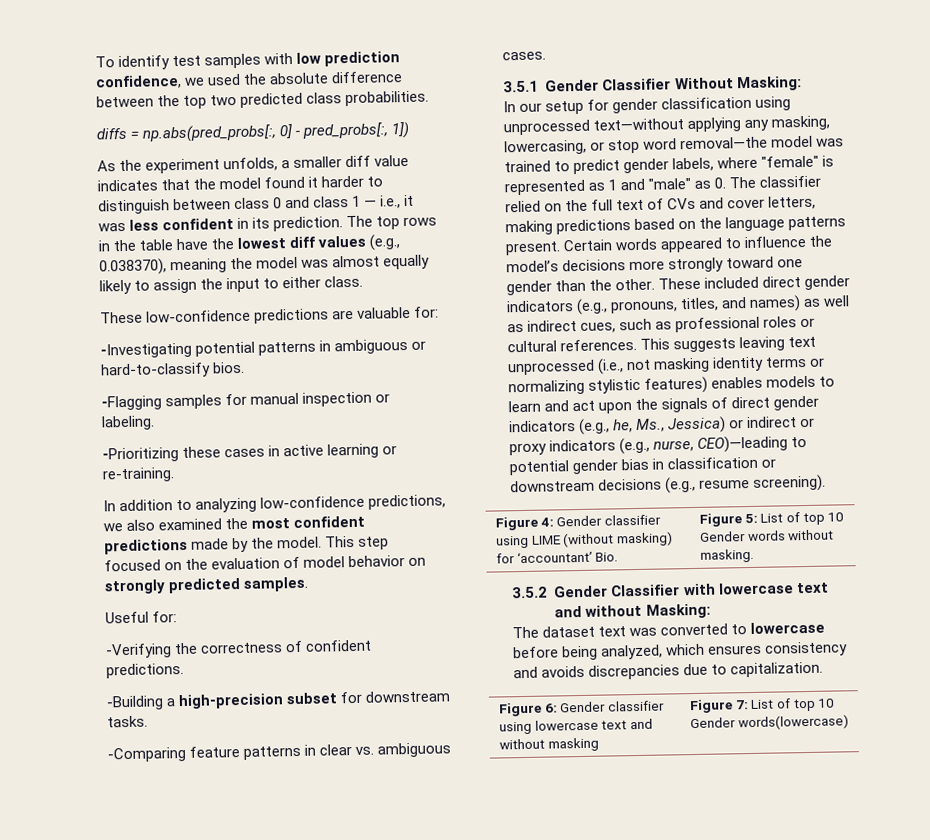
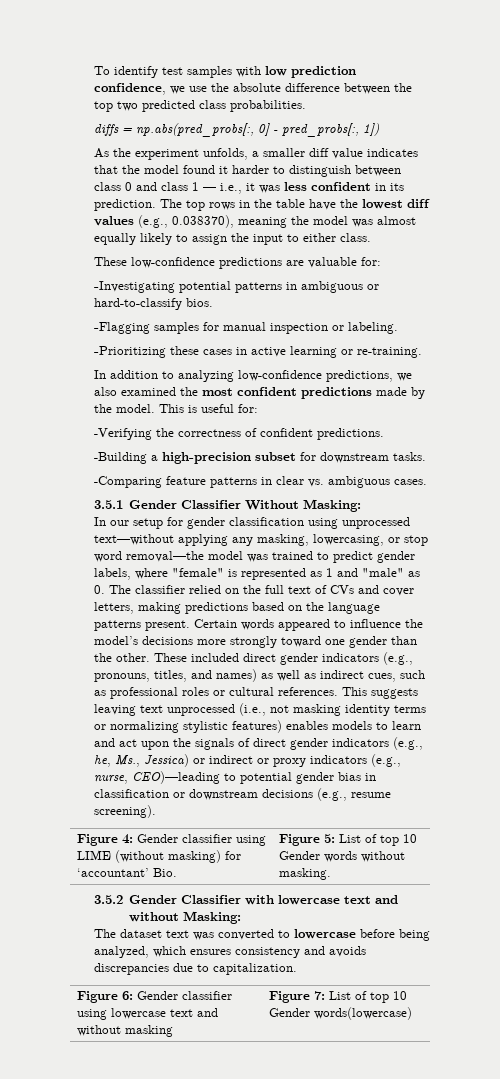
- To identify test samples with low prediction confidence, we used the absolute difference between the top two predicted class probabilities.
+ To identify test samples with low prediction confidence, we use the absolute difference between the top two predicted class probabilities.
- This step focused on the evaluation of model behavior on strongly predicted samples.
- Useful for:
+ This is useful for:

